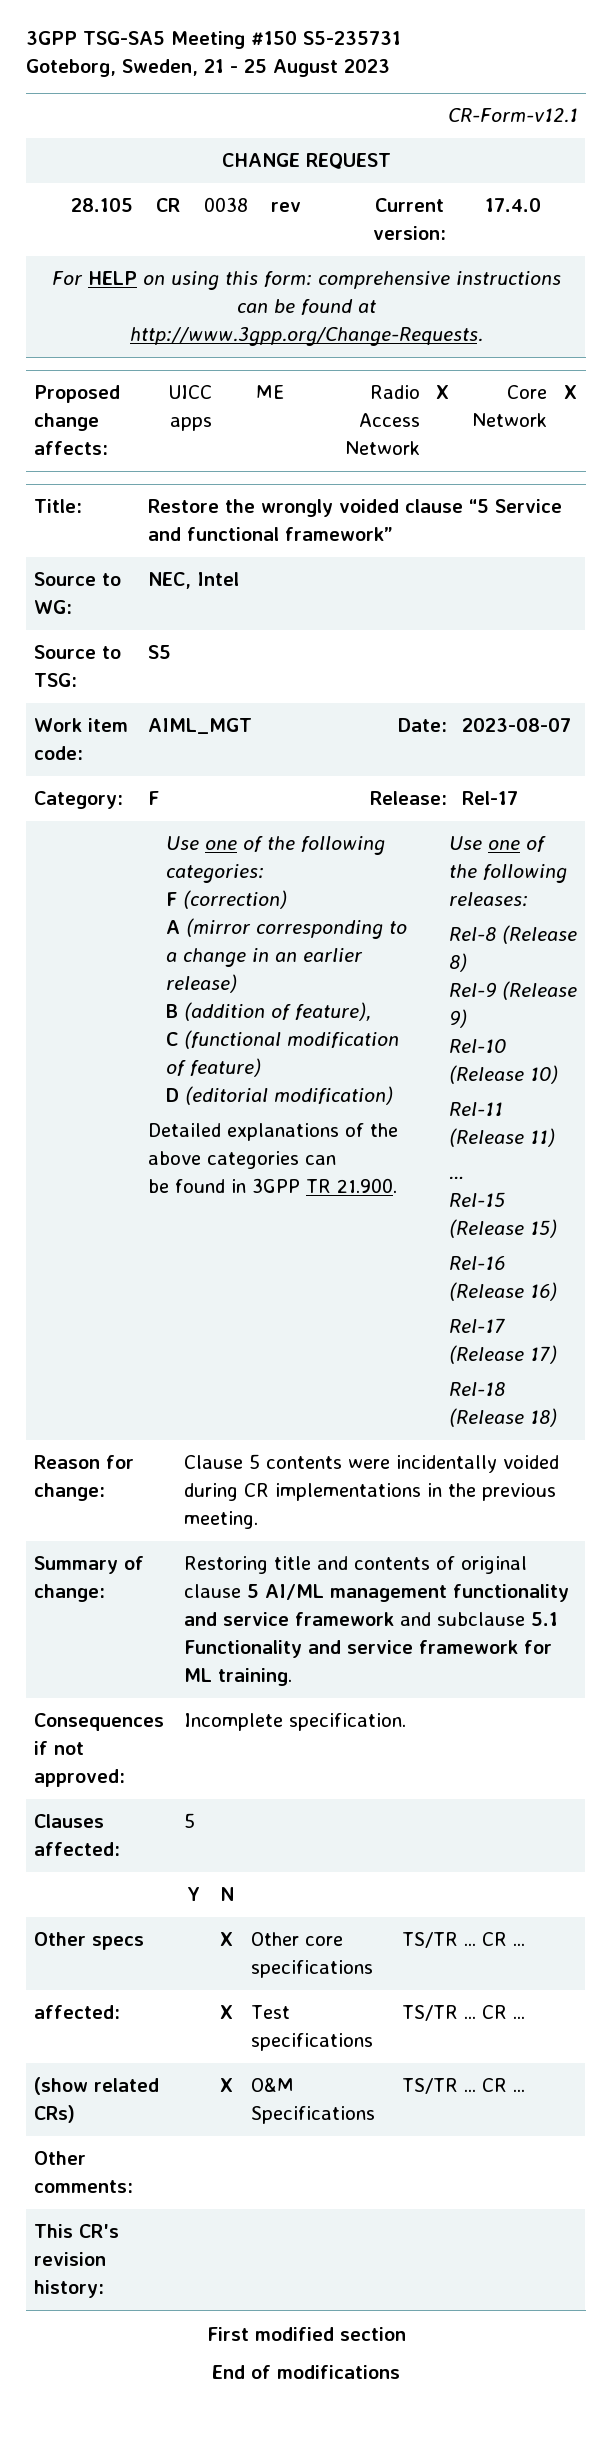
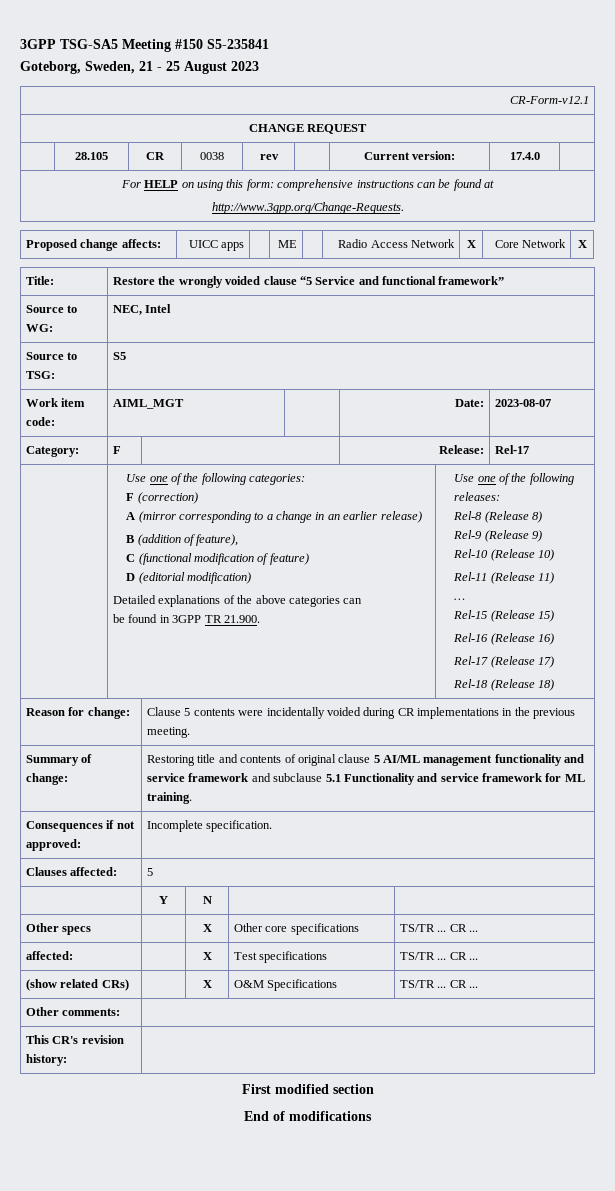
- 3GPP TSG-SA5 Meeting #150 S5-235731
+ 3GPP TSG-SA5 Meeting #150 S5-235841

